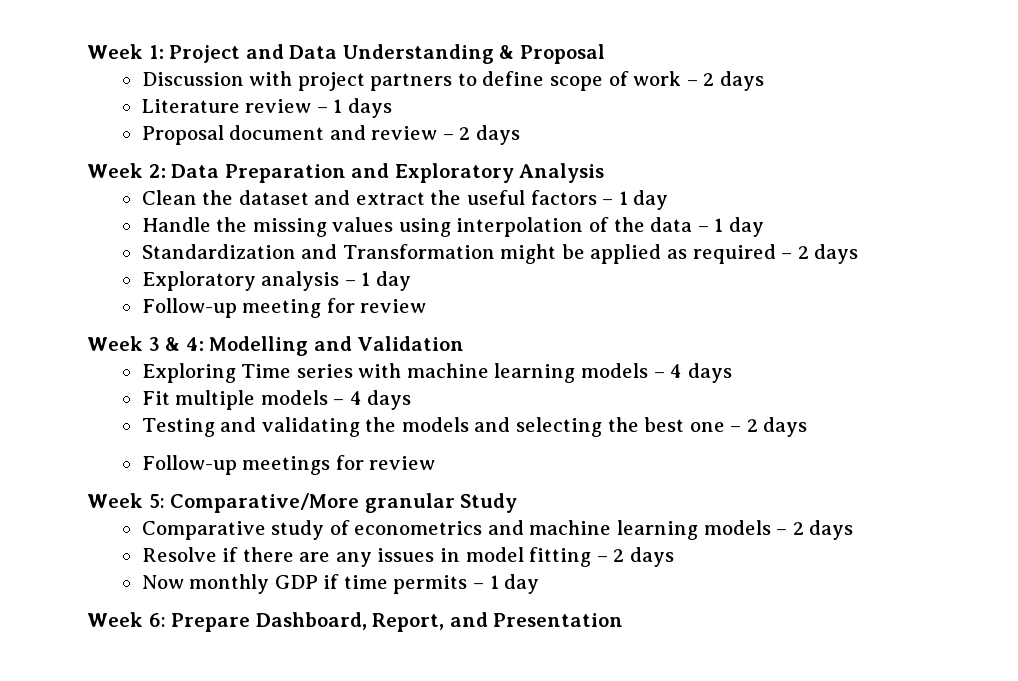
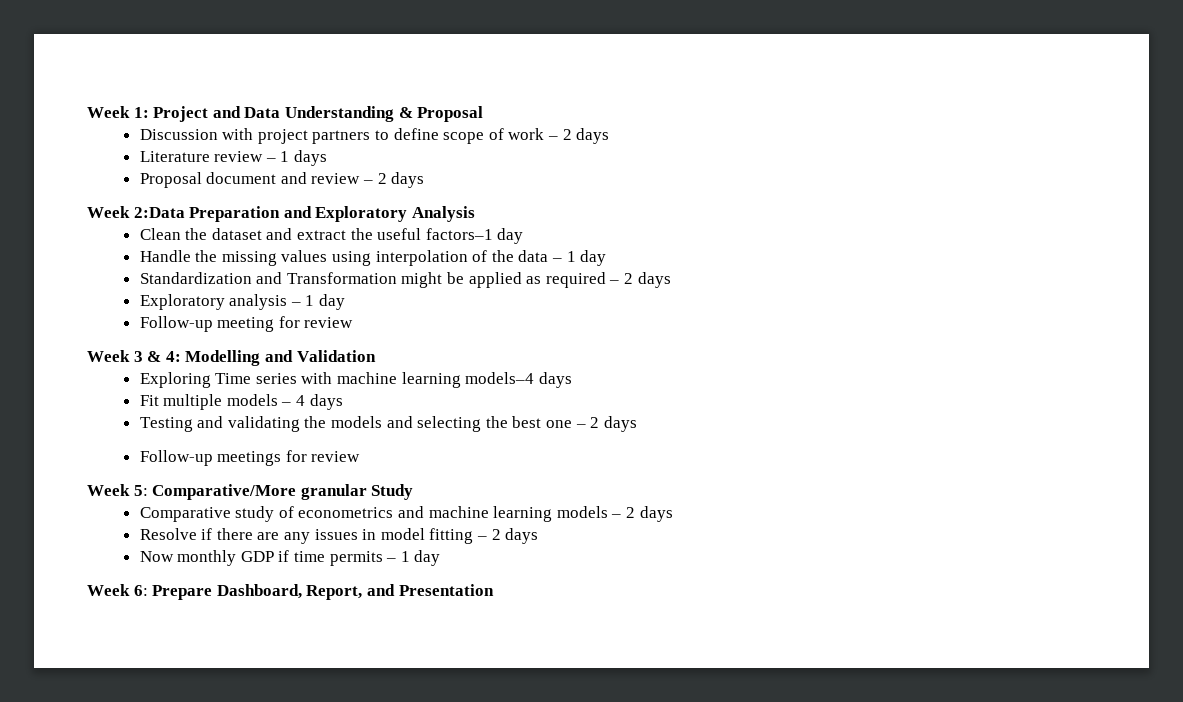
- Week 2: Data Preparation and Exploratory Analysis
+ Week 2:Data Preparation and Exploratory Analysis
- Clean the dataset and extract the useful factors – 1 day
+ Clean the dataset and extract the useful factors–1 day
- Exploring Time series with machine learning models – 4 days
+ Exploring Time series with machine learning models–4 days

